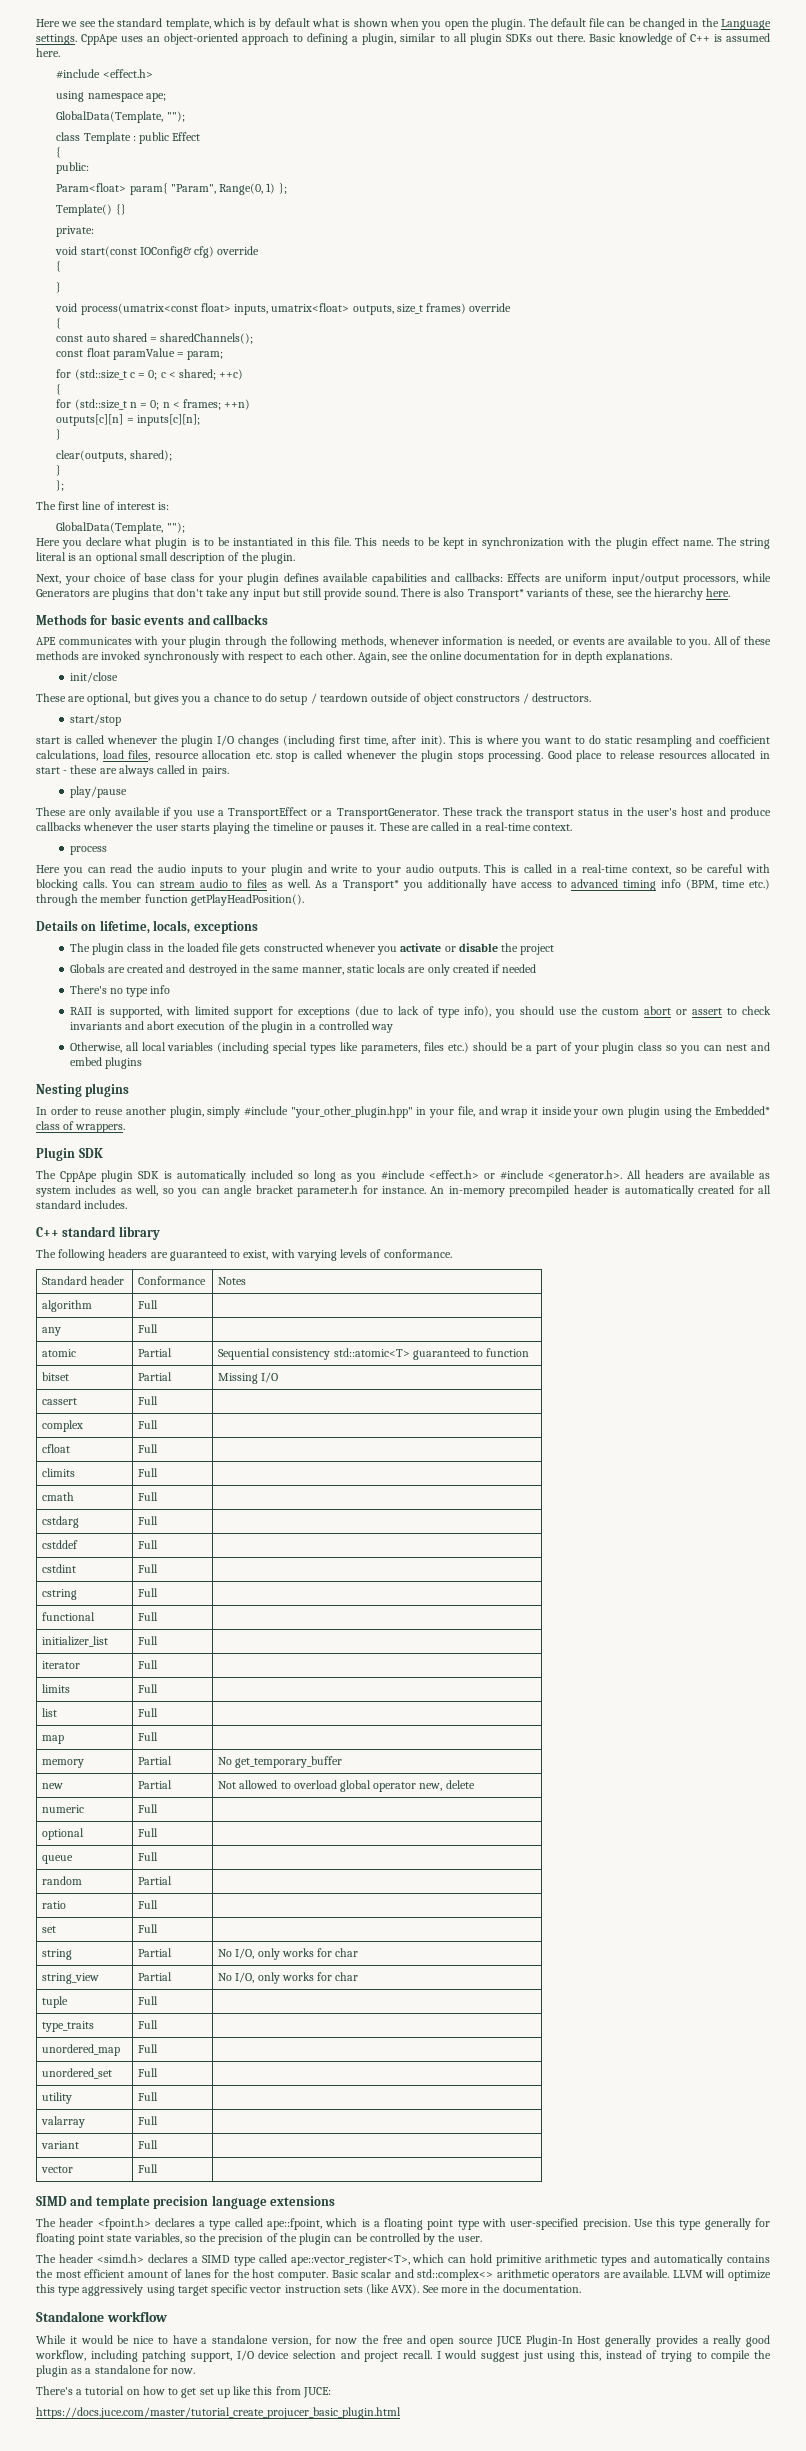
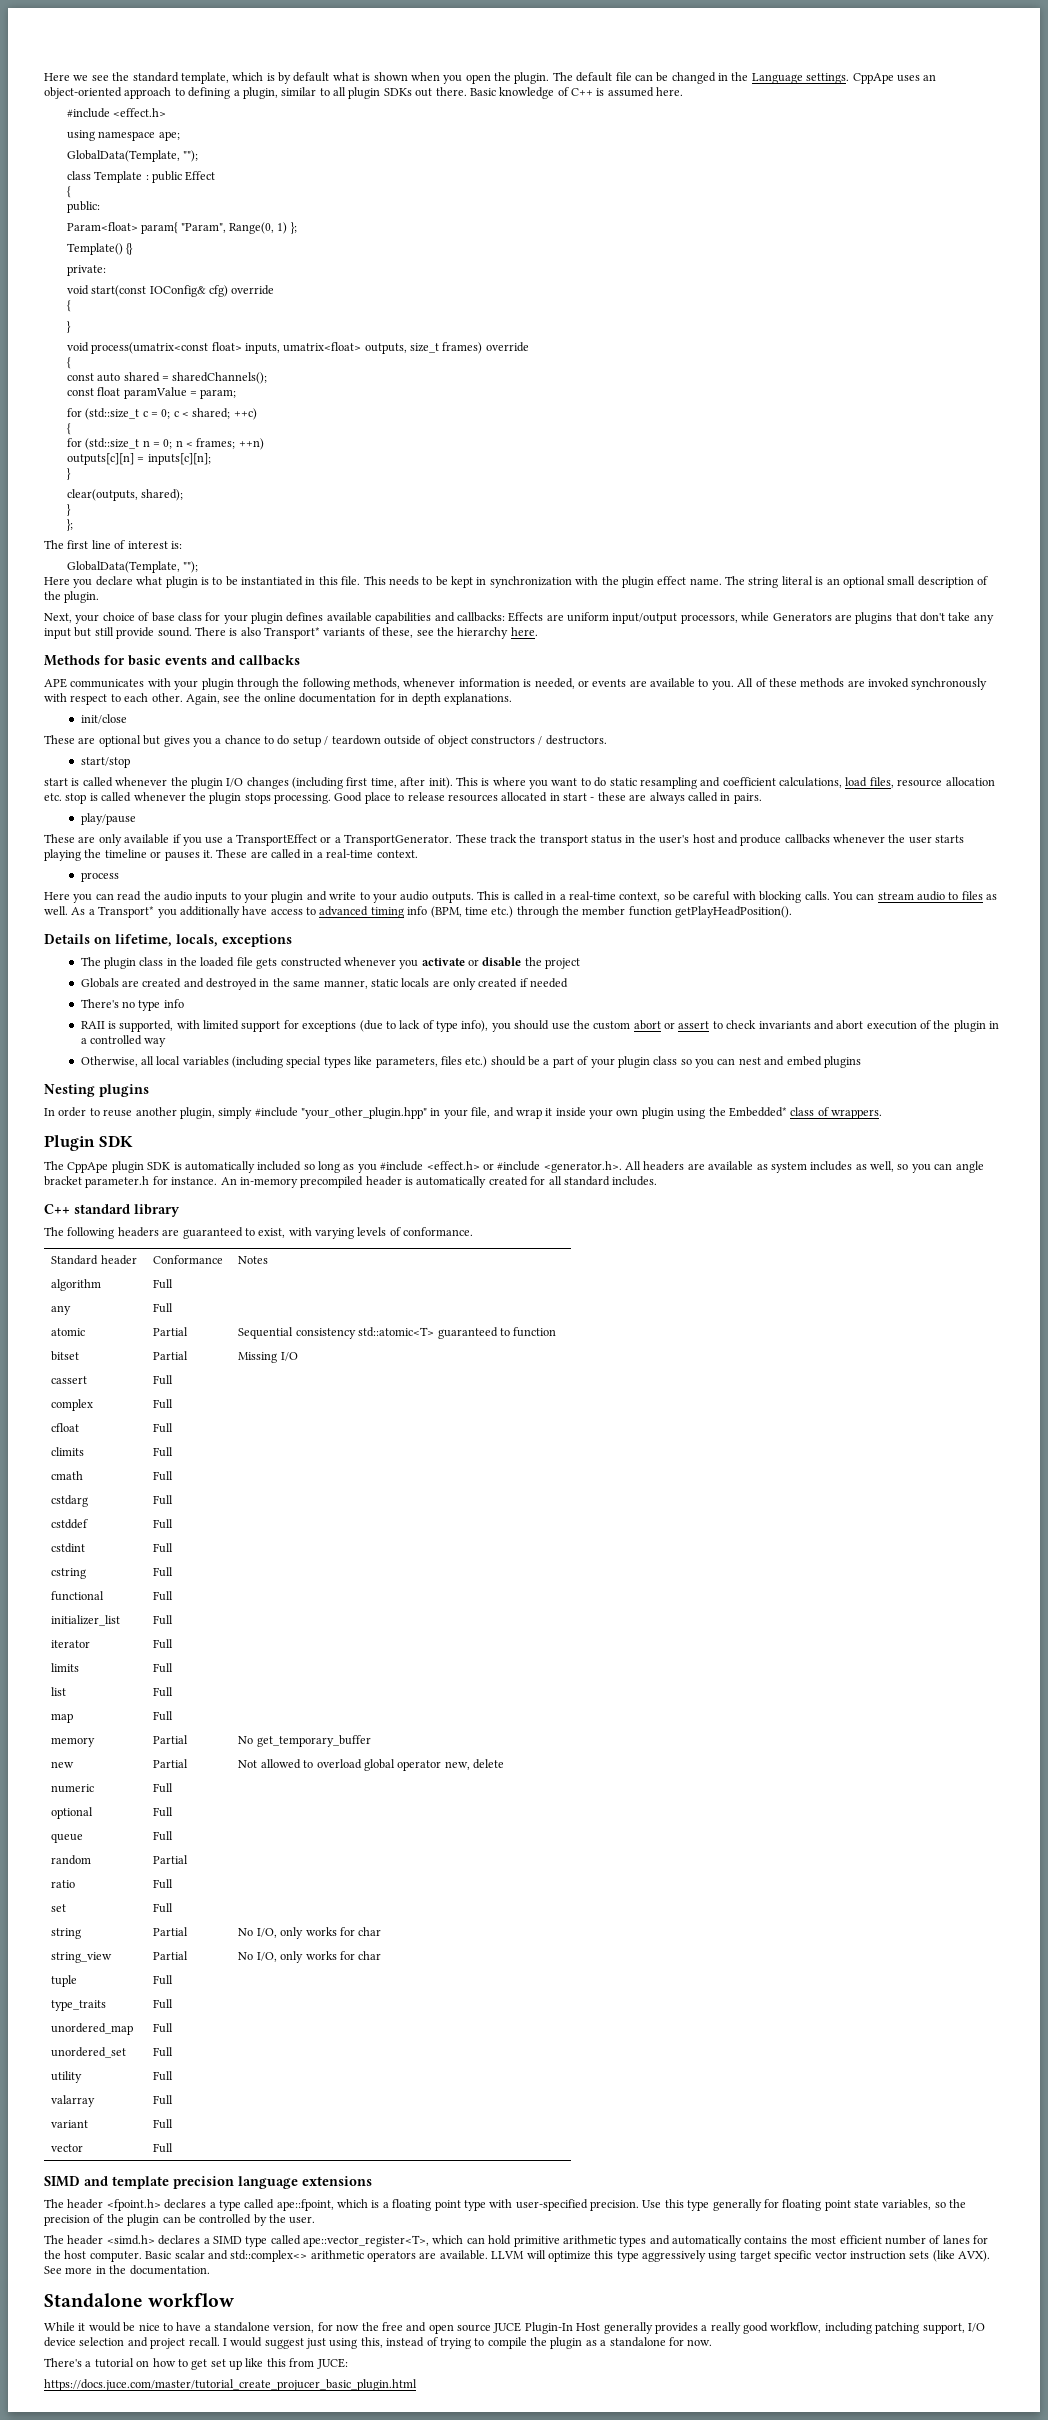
- These are optional, but gives you a chance to do setup / teardown outside of object constructors / destructors.
+ These are optional but gives you a chance to do setup / teardown outside of object constructors / destructors.
- The header <simd.h> declares a SIMD type called ape::vector_register<T>, which can hold primitive arithmetic types and automatically contains the most efficient amount of lanes for the host computer.
+ The header <simd.h> declares a SIMD type called ape::vector_register<T>, which can hold primitive arithmetic types and automatically contains the most efficient number of lanes for the host computer.

